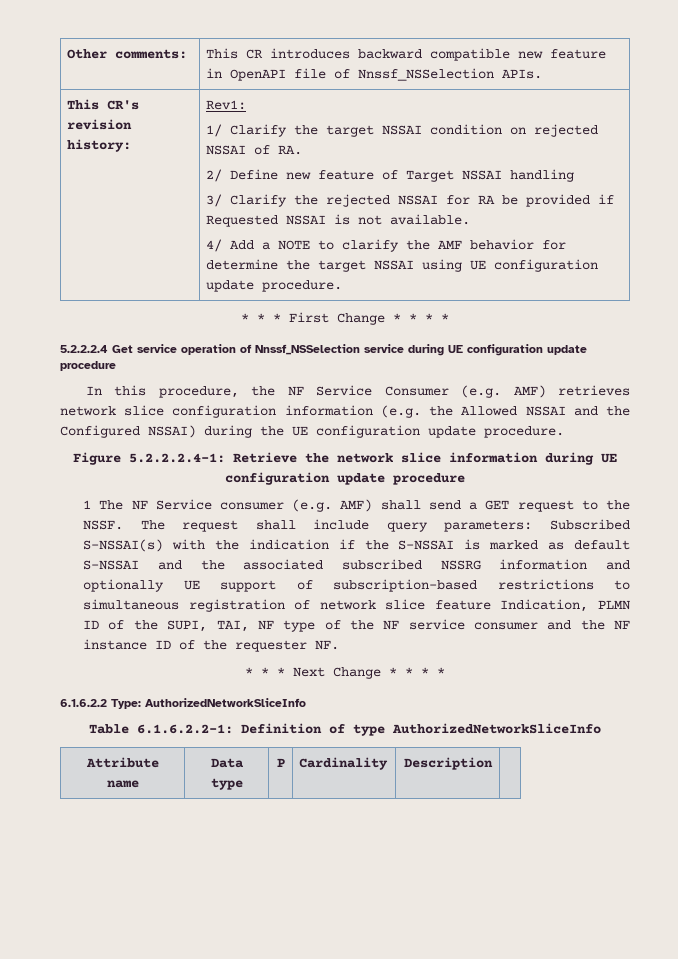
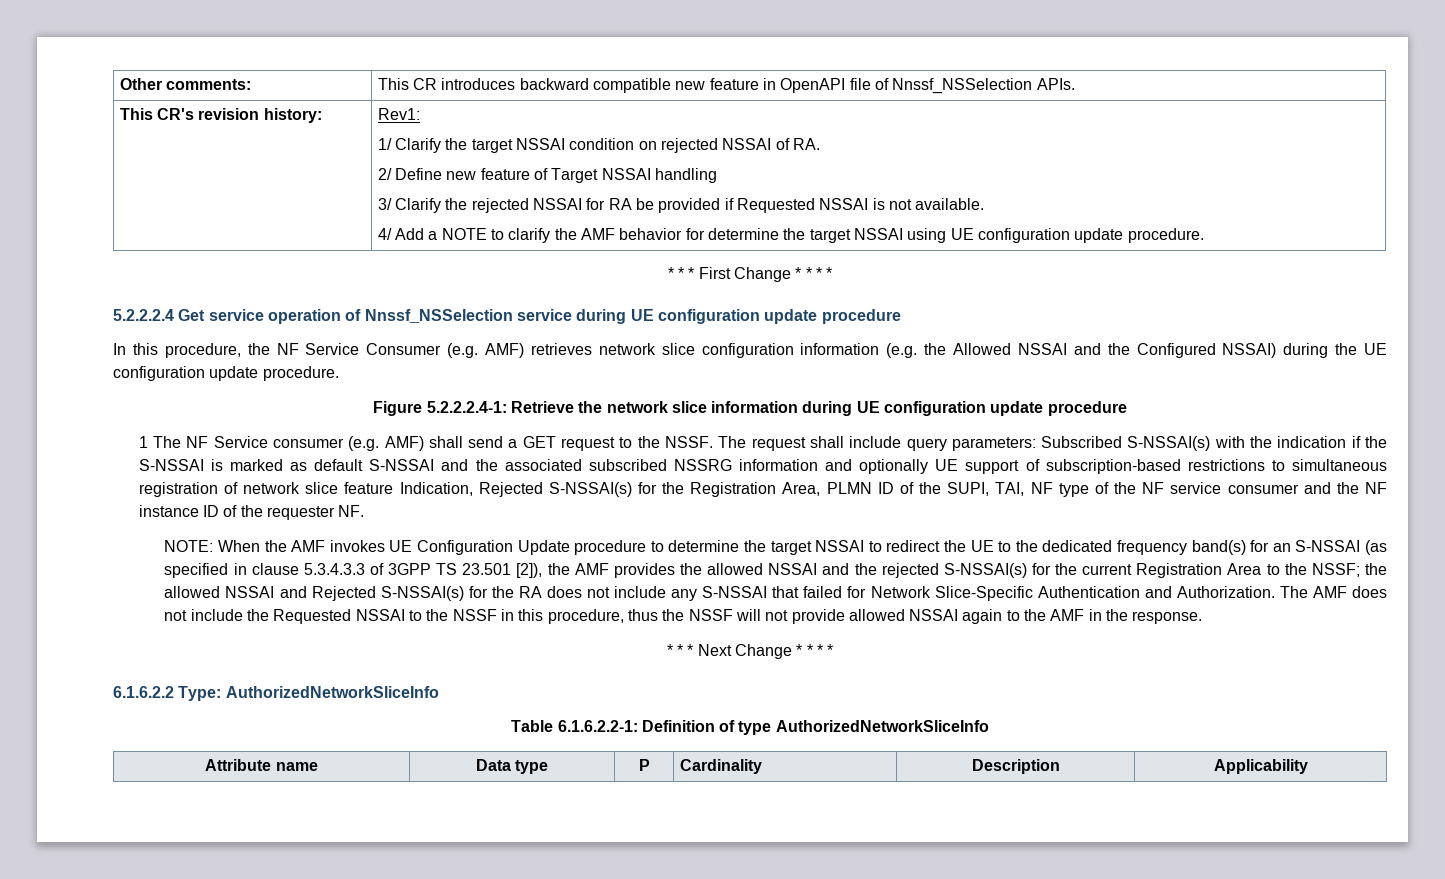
- Subscribed S-NSSAI(s) with the indication if the S-NSSAI is marked as default S-NSSAI and the associated subscribed NSSRG information and optionally UE support of subscription-based restrictions to simultaneous registration of network slice feature Indication, PLMN ID of the SUPI, TAI, NF type of the NF service consumer and the NF instance ID of the requester NF.
+ Subscribed S-NSSAI(s) with the indication if the S-NSSAI is marked as default S-NSSAI and the associated subscribed NSSRG information and optionally UE support of subscription-based restrictions to simultaneous registration of network slice feature Indication, Rejected S-NSSAI(s) for the Registration Area, PLMN ID of the SUPI, TAI, NF type of the NF service consumer and the NF instance ID of the requester NF.
+ NOTE: When the AMF invokes UE Configuration Update procedure to determine the target NSSAI to redirect the UE to the dedicated frequency band(s) for an S-NSSAI (as specified in clause 5.3.4.3.3 of 3GPP TS 23.501 [2]), the AMF provides the allowed NSSAI and the rejected S-NSSAI(s) for the current Registration Area to the NSSF; the allowed NSSAI and Rejected S-NSSAI(s) for the RA does not include any S-NSSAI that failed for Network Slice-Specific Authentication and Authorization. The AMF does not include the Requested NSSAI to the NSSF in this procedure, thus the NSSF will not provide allowed NSSAI again to the AMF in the response.
- Attribute name | Data type | P | Cardinality | Description |
+ Attribute name | Data type | P | Cardinality | Description | Applicability

